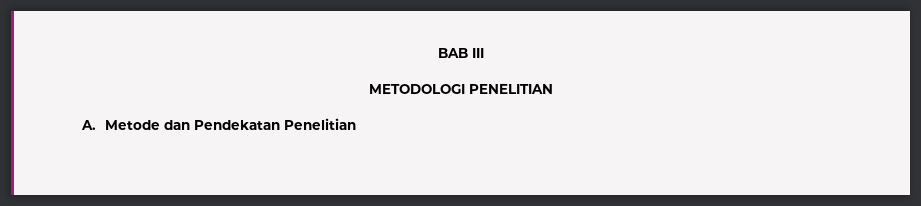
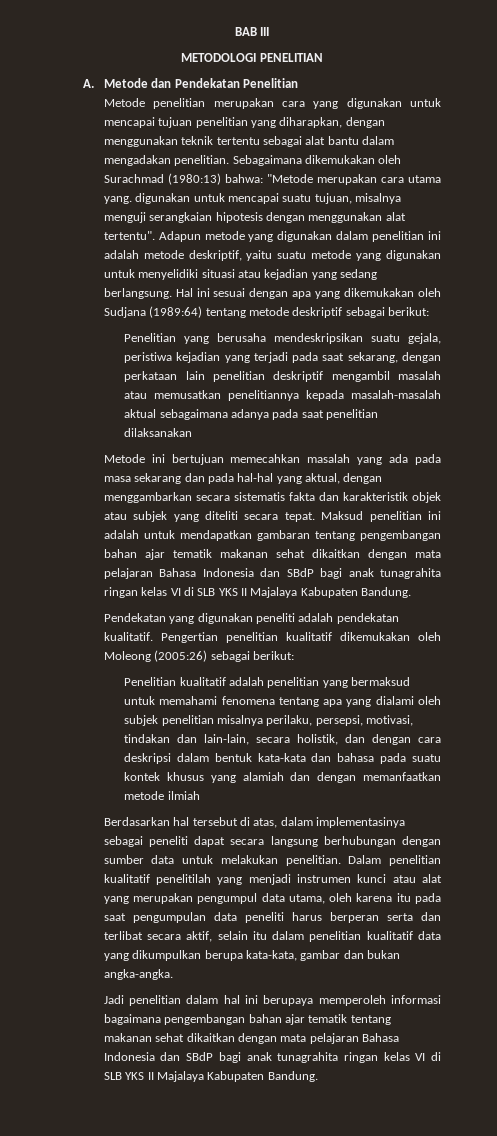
+ Metode penelitian merupakan cara yang digunakan untuk mencapai tujuan penelitian yang diharapkan, dengan menggunakan teknik tertentu sebagai alat bantu dalam mengadakan penelitian. Sebagaimana dikemukakan oleh Surachmad (1980:13) bahwa: "Metode merupakan cara utama yang. digunakan untuk mencapai suatu tujuan, misalnya menguji serangkaian hipotesis dengan menggunakan alat tertentu". Adapun metode yang digunakan dalam penelitian ini adalah metode deskriptif, yaitu suatu metode yang digunakan untuk menyelidiki situasi atau kejadian yang sedang berlangsung. Hal ini sesuai dengan apa yang dikemukakan oleh Sudjana (1989:64) tentang metode deskriptif sebagai berikut:
+ Penelitian yang berusaha mendeskripsikan suatu gejala, peristiwa kejadian yang terjadi pada saat sekarang, dengan perkataan lain penelitian deskriptif mengambil masalah atau memusatkan penelitiannya kepada masalah-masalah aktual sebagaimana adanya pada saat penelitian dilaksanakan
+ Metode ini bertujuan memecahkan masalah yang ada pada masa sekarang dan pada hal-hal yang aktual, dengan menggambarkan secara sistematis fakta dan karakteristik objek atau subjek yang diteliti secara tepat. Maksud penelitian ini adalah untuk mendapatkan gambaran tentang pengembangan bahan ajar tematik makanan sehat dikaitkan dengan mata pelajaran Bahasa Indonesia dan SBdP bagi anak tunagrahita ringan kelas VI di SLB YKS II Majalaya Kabupaten Bandung.
+ Pendekatan yang digunakan peneliti adalah pendekatan kualitatif. Pengertian penelitian kualitatif dikemukakan oleh Moleong (2005:26) sebagai berikut:
+ Penelitian kualitatif adalah penelitian yang bermaksud untuk memahami fenomena tentang apa yang dialami oleh subjek penelitian misalnya perilaku, persepsi, motivasi, tindakan dan lain-lain, secara holistik, dan dengan cara deskripsi dalam bentuk kata-kata dan bahasa pada suatu kontek khusus yang alamiah dan dengan memanfaatkan metode ilmiah
+ Berdasarkan hal tersebut di atas, dalam implementasinya sebagai peneliti dapat secara langsung berhubungan dengan sumber data untuk melakukan penelitian. Dalam penelitian kualitatif penelitilah yang menjadi instrumen kunci atau alat yang merupakan pengumpul data utama, oleh karena itu pada saat pengumpulan data peneliti harus berperan serta dan terlibat secara aktif, selain itu dalam penelitian kualitatif data yang dikumpulkan berupa kata-kata, gambar dan bukan angka-angka.
+ Jadi penelitian dalam hal ini berupaya memperoleh informasi bagaimana pengembangan bahan ajar tematik tentang makanan sehat dikaitkan dengan mata pelajaran Bahasa Indonesia dan SBdP bagi anak tunagrahita ringan kelas VI di SLB YKS II Majalaya Kabupaten Bandung.

